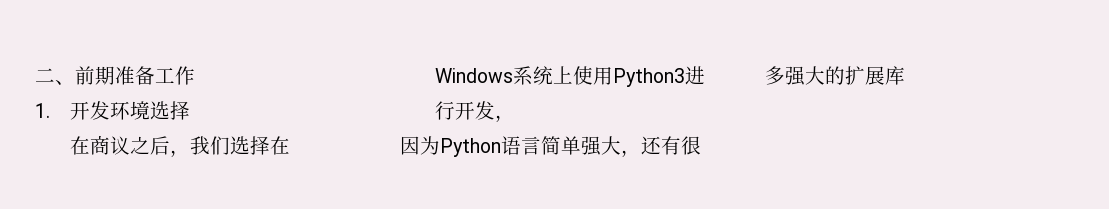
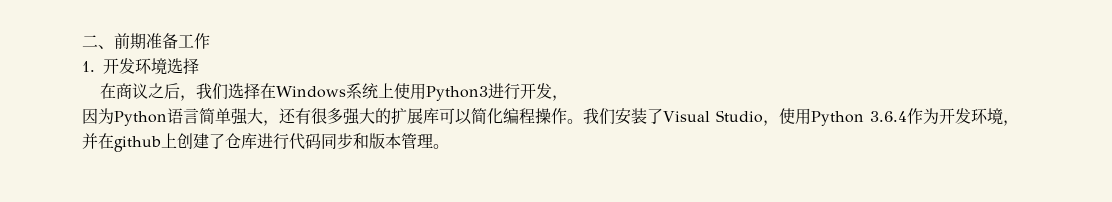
- 因为Python语言简单强大，还有很多强大的扩展库
+ 因为Python语言简单强大，还有很多强大的扩展库可以简化编程操作。我们安装了Visual Studio，使用Python 3.6.4作为开发环境，并在github上创建了仓库进行代码同步和版本管理。

